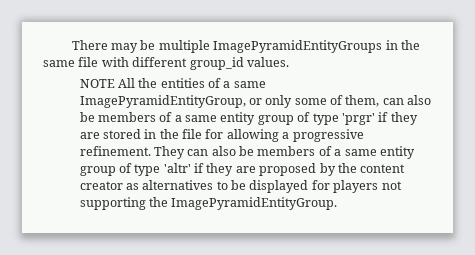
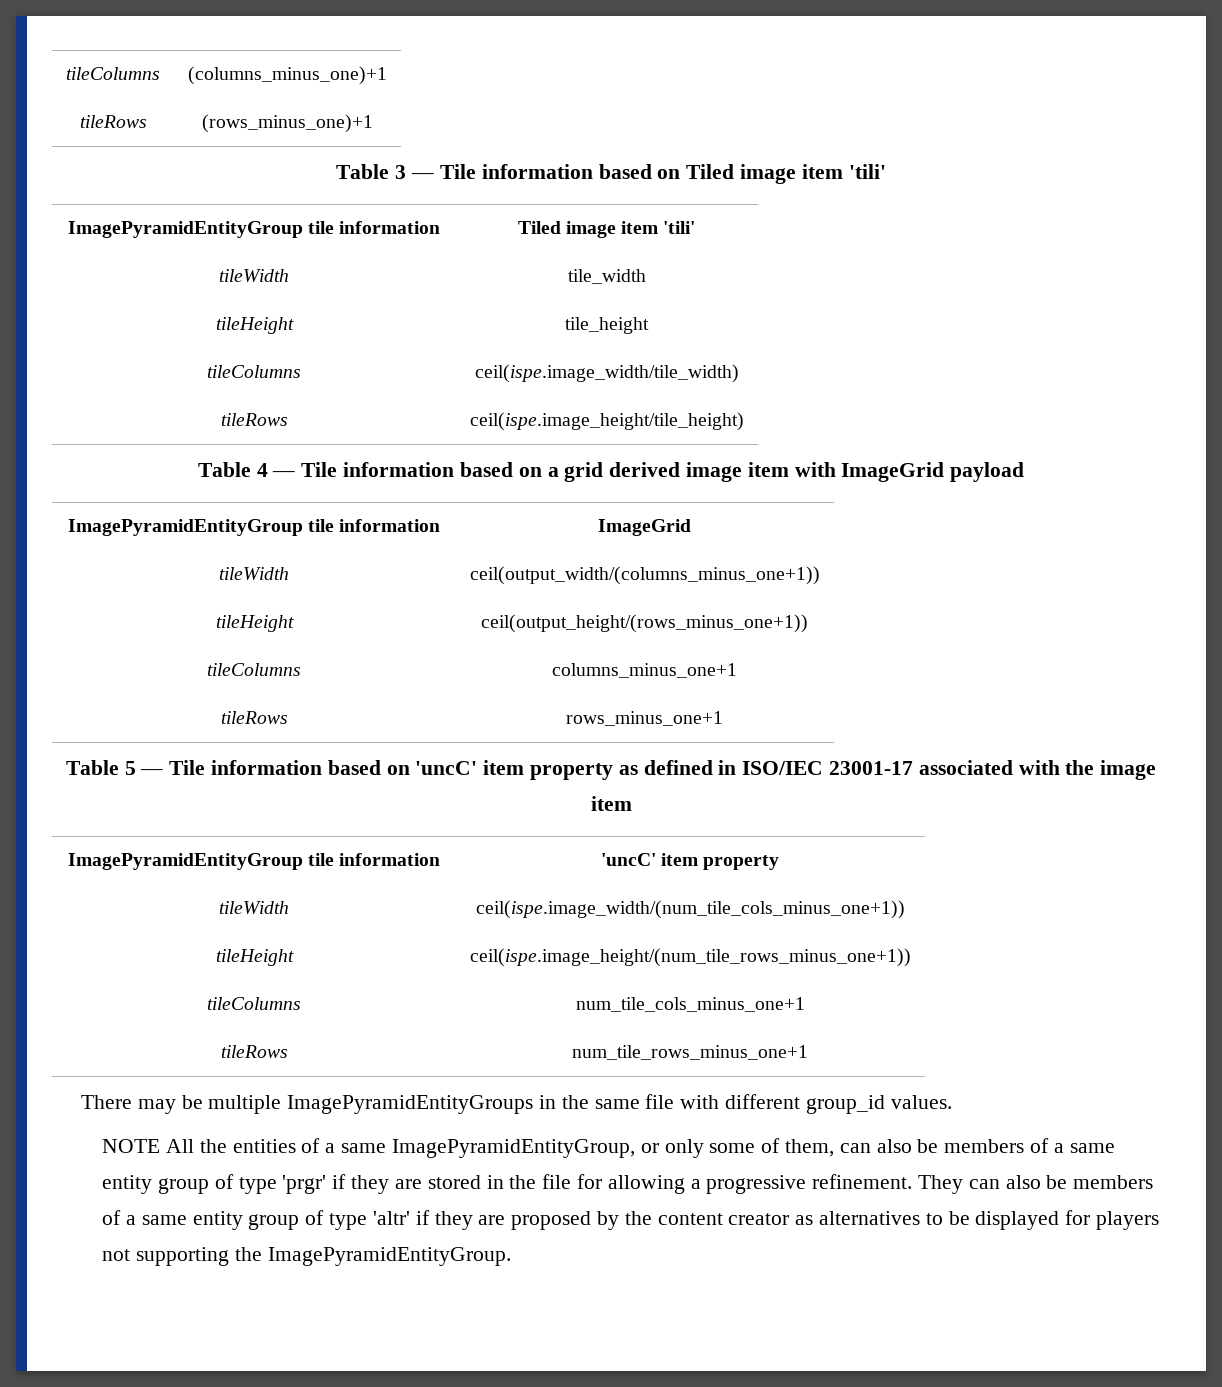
+ tileColumns | (columns_minus_one)+1
+ tileRows | (rows_minus_one)+1
+ Table 3 — Tile information based on Tiled image item 'tili'
+ ImagePyramidEntityGroup tile information | Tiled image item 'tili'
+ tileWidth | tile_width
+ tileHeight | tile_height
+ tileColumns | ceil(ispe.image_width/tile_width)
+ tileRows | ceil(ispe.image_height/tile_height)
+ Table 4 — Tile information based on a grid derived image item with ImageGrid payload
+ ImagePyramidEntityGroup tile information | ImageGrid
+ tileWidth | ceil(output_width/(columns_minus_one+1))
+ tileHeight | ceil(output_height/(rows_minus_one+1))
+ tileColumns | columns_minus_one+1
+ tileRows | rows_minus_one+1
+ Table 5 — Tile information based on 'uncC' item property as defined in ISO/IEC 23001-17 associated with the image item
+ ImagePyramidEntityGroup tile information | 'uncC' item property
+ tileWidth | ceil(ispe.image_width/(num_tile_cols_minus_one+1))
+ tileHeight | ceil(ispe.image_height/(num_tile_rows_minus_one+1))
+ tileColumns | num_tile_cols_minus_one+1
+ tileRows | num_tile_rows_minus_one+1

